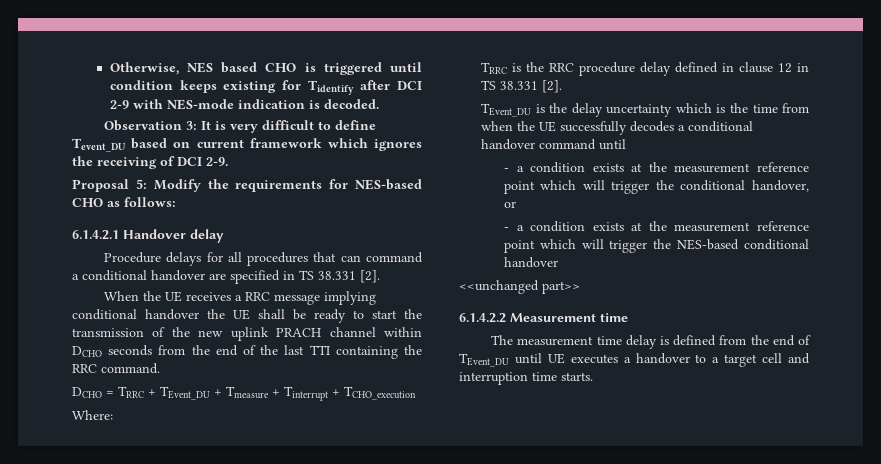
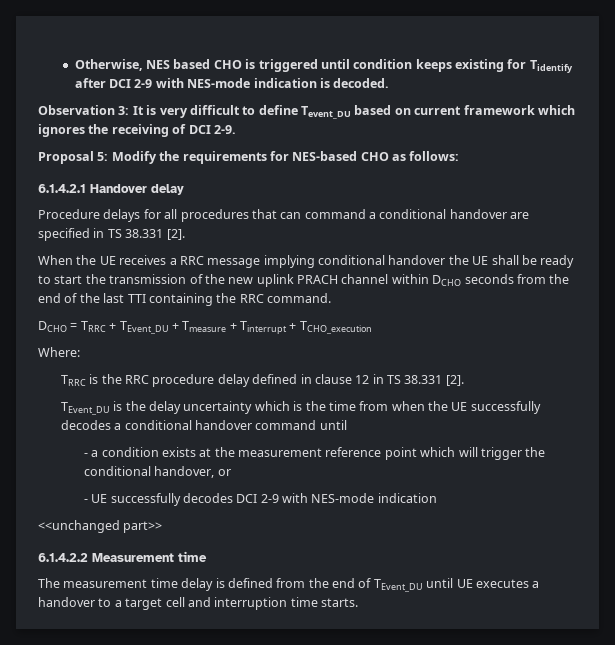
- - a condition exists at the measurement reference point which will trigger the NES-based conditional handover
+ - UE successfully decodes DCI 2-9 with NES-mode indication

